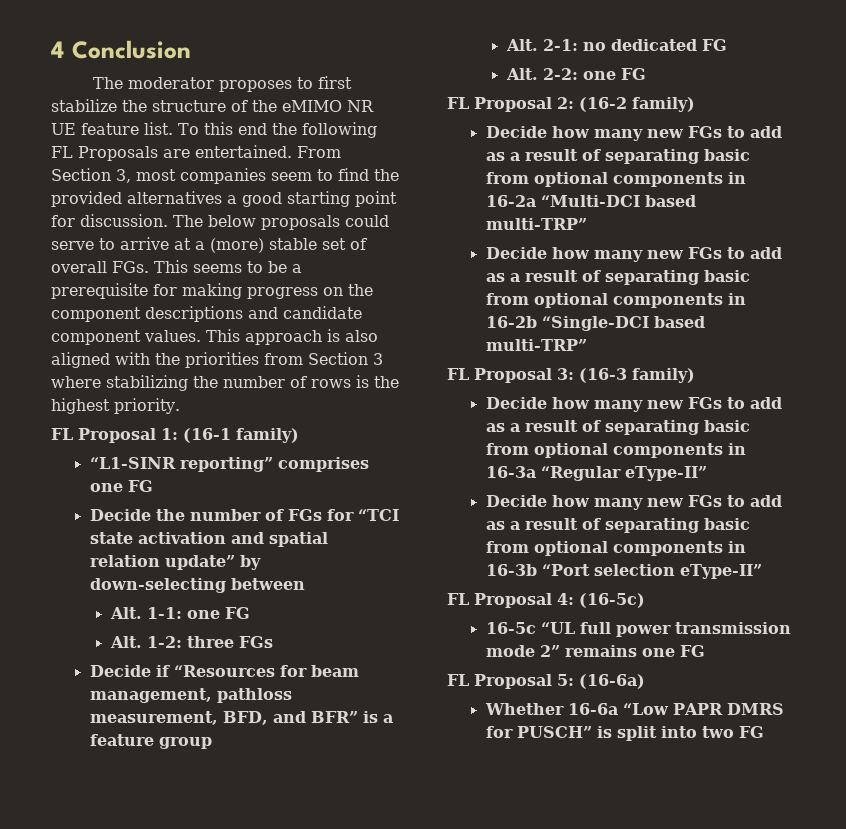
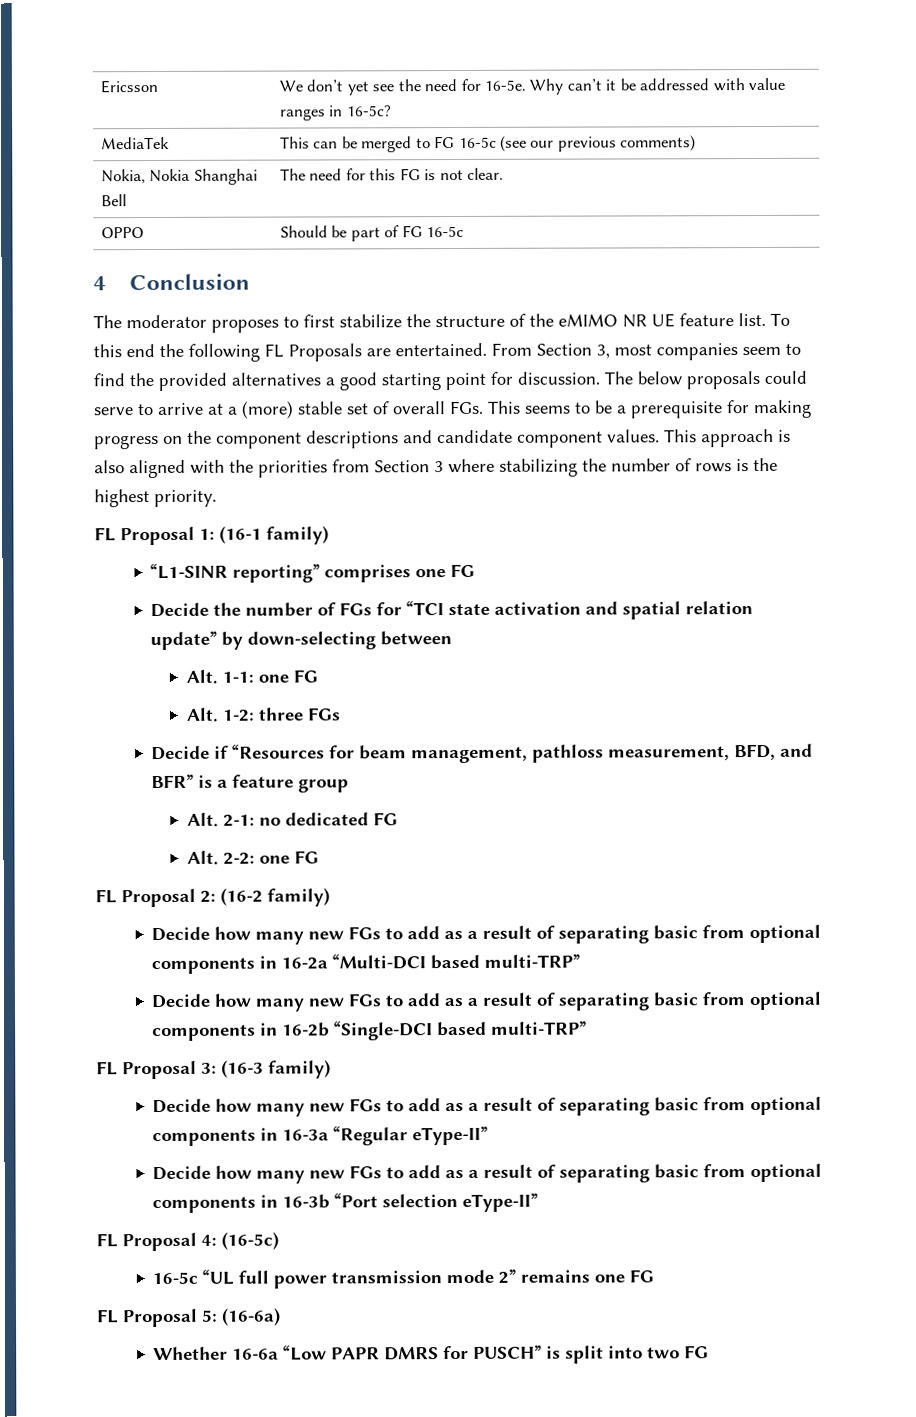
+ Ericsson | We don’t yet see the need for 16-5e. Why can’t it be addressed with value ranges in 16-5c?
+ MediaTek | This can be merged to FG 16-5c (see our previous comments)
+ Nokia, Nokia Shanghai Bell | The need for this FG is not clear.
+ OPPO | Should be part of FG 16-5c

